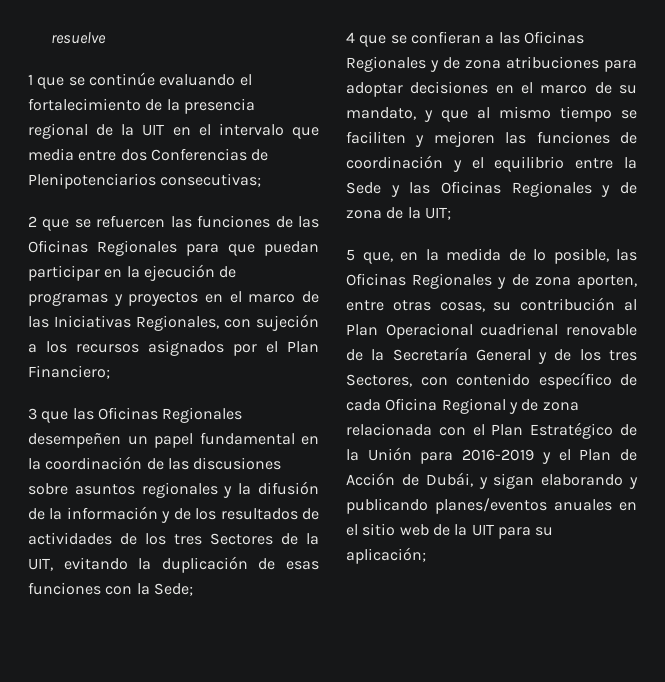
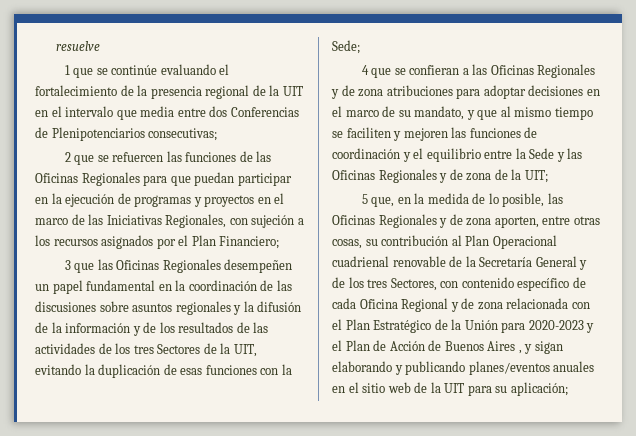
- 3 que las Oficinas Regionales desempeñen un papel fundamental en la coordinación de las discusiones sobre asuntos regionales y la difusión de la información y de los resultados de actividades de los tres Sectores de la UIT, evitando la duplicación de esas funciones con la Sede;
+ 3 que las Oficinas Regionales desempeñen un papel fundamental en la coordinación de las discusiones sobre asuntos regionales y la difusión de la información y de los resultados de las actividades de los tres Sectores de la UIT, evitando la duplicación de esas funciones con la Sede;
- 5 que, en la medida de lo posible, las Oficinas Regionales y de zona aporten, entre otras cosas, su contribución al Plan Operacional cuadrienal renovable de la Secretaría General y de los tres Sectores, con contenido específico de cada Oficina Regional y de zona relacionada con el Plan Estratégico de la Unión para 2016-2019 y el Plan de Acción de Dubái, y sigan elaborando y publicando planes/eventos anuales en el sitio web de la UIT para su aplicación;
+ 5 que, en la medida de lo posible, las Oficinas Regionales y de zona aporten, entre otras cosas, su contribución al Plan Operacional cuadrienal renovable de la Secretaría General y de los tres Sectores, con contenido específico de cada Oficina Regional y de zona relacionada con el Plan Estratégico de la Unión para 2020-2023 y el Plan de Acción de Buenos Aires , y sigan elaborando y publicando planes/eventos anuales en el sitio web de la UIT para su aplicación;

